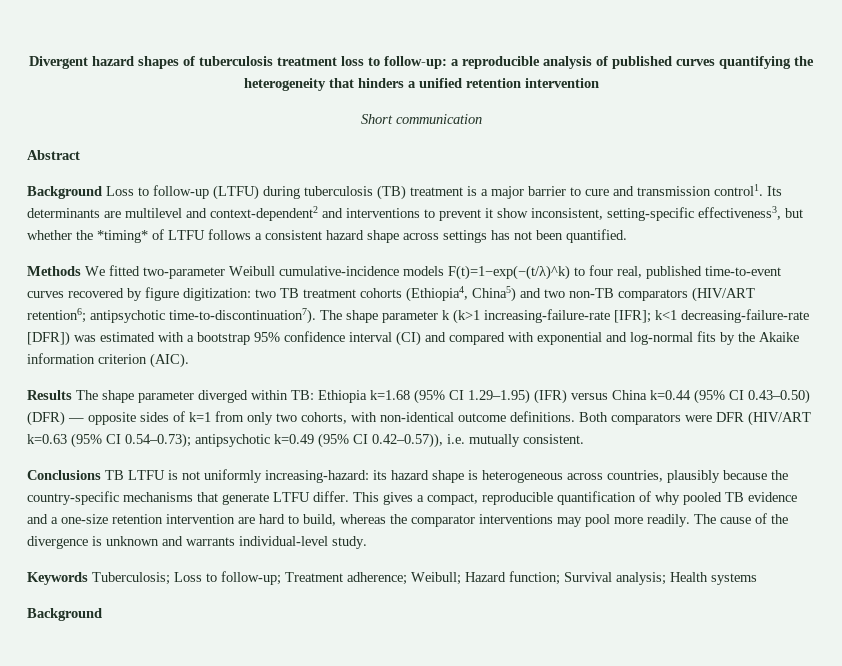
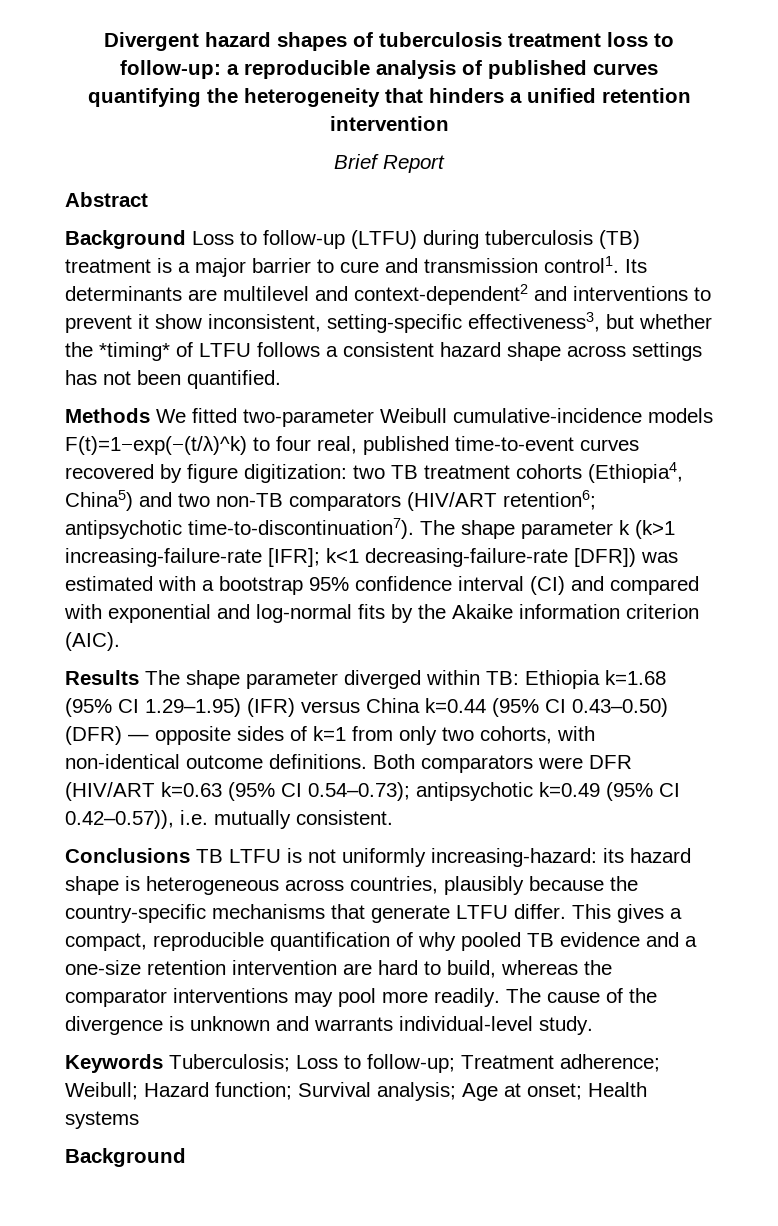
- Short communication
+ Brief Report
- Keywords Tuberculosis; Loss to follow-up; Treatment adherence; Weibull; Hazard function; Survival analysis; Health systems
+ Keywords Tuberculosis; Loss to follow-up; Treatment adherence; Weibull; Hazard function; Survival analysis; Age at onset; Health systems

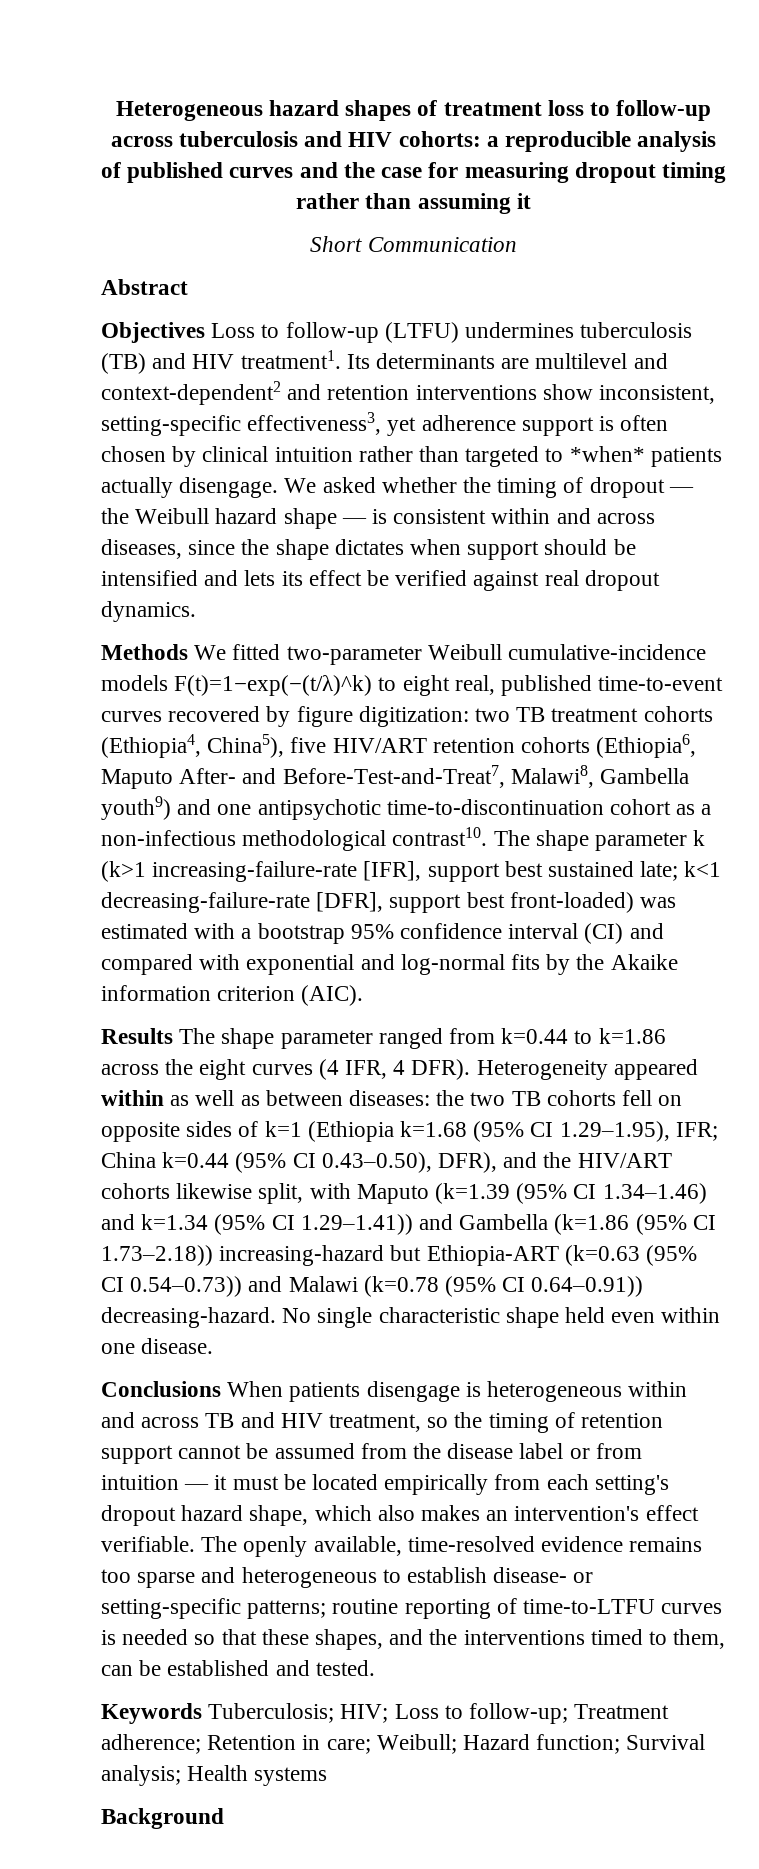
- Divergent hazard shapes of tuberculosis treatment loss to follow-up: a reproducible analysis of published curves quantifying the heterogeneity that hinders a unified retention intervention
- Brief Report
+ Heterogeneous hazard shapes of treatment loss to follow-up across tuberculosis and HIV cohorts: a reproducible analysis of published curves and the case for measuring dropout timing rather than assuming it
+ Short Communication
- Background Loss to follow-up (LTFU) during tuberculosis (TB) treatment is a major barrier to cure and transmission control1.
+ Objectives Loss to follow-up (LTFU) undermines tuberculosis (TB) and HIV treatment1.
- Its determinants are multilevel and context-dependent2 and interventions to prevent it show inconsistent, setting-specific effectiveness3, but whether the *timing* of LTFU follows a consistent hazard shape across settings has not been quantified.
+ Its determinants are multilevel and context-dependent2 and retention interventions show inconsistent, setting-specific effectiveness3, yet adherence support is often chosen by clinical intuition rather than targeted to *when* patients actually disengage. We asked whether the timing of dropout — the Weibull hazard shape — is consistent within and across diseases, since the shape dictates when support should be intensified and lets its effect be verified against real dropout dynamics.
- Methods We fitted two-parameter Weibull cumulative-incidence models F(t)=1−exp(−(t/λ)^k) to four real, published time-to-event curves recovered by figure digitization: two TB treatment cohorts (Ethiopia4, China5) and two non-TB comparators (HIV/ART retention6; antipsychotic time-to-discontinuation7).
+ Methods We fitted two-parameter Weibull cumulative-incidence models F(t)=1−exp(−(t/λ)^k) to eight real, published time-to-event curves recovered by figure digitization: two TB treatment cohorts (Ethiopia4, China5), five HIV/ART retention cohorts (Ethiopia6, Maputo After- and Before-Test-and-Treat7, Malawi8, Gambella youth9) and one antipsychotic time-to-discontinuation cohort as a non-infectious methodological contrast10.
- The shape parameter k (k>1 increasing-failure-rate [IFR]; k<1 decreasing-failure-rate [DFR]) was estimated with a bootstrap 95% confidence interval (CI) and compared with exponential and log-normal fits by the Akaike information criterion (AIC).
+ The shape parameter k (k>1 increasing-failure-rate [IFR], support best sustained late; k<1 decreasing-failure-rate [DFR], support best front-loaded) was estimated with a bootstrap 95% confidence interval (CI) and compared with exponential and log-normal fits by the Akaike information criterion (AIC).
- Results The shape parameter diverged within TB: Ethiopia k=1.68 (95% CI 1.29–1.95) (IFR) versus China k=0.44 (95% CI 0.43–0.50) (DFR) — opposite sides of k=1 from only two cohorts, with non-identical outcome definitions. Both comparators were DFR (HIV/ART k=0.63 (95% CI 0.54–0.73); antipsychotic k=0.49 (95% CI 0.42–0.57)), i.e. mutually consistent.
- Conclusions TB LTFU is not uniformly increasing-hazard: its hazard shape is heterogeneous across countries, plausibly because the country-specific mechanisms that generate LTFU differ. This gives a compact, reproducible quantification of why pooled TB evidence and a one-size retention intervention are hard to build, whereas the comparator interventions may pool more readily. The cause of the divergence is unknown and warrants individual-level study.
+ Results The shape parameter ranged from k=0.44 to k=1.86 across the eight curves (4 IFR, 4 DFR). Heterogeneity appeared within as well as between diseases: the two TB cohorts fell on opposite sides of k=1 (Ethiopia k=1.68 (95% CI 1.29–1.95), IFR; China k=0.44 (95% CI 0.43–0.50), DFR), and the HIV/ART cohorts likewise split, with Maputo (k=1.39 (95% CI 1.34–1.46) and k=1.34 (95% CI 1.29–1.41)) and Gambella (k=1.86 (95% CI 1.73–2.18)) increasing-hazard but Ethiopia-ART (k=0.63 (95% CI 0.54–0.73)) and Malawi (k=0.78 (95% CI 0.64–0.91)) decreasing-hazard. No single characteristic shape held even within one disease.
+ Conclusions When patients disengage is heterogeneous within and across TB and HIV treatment, so the timing of retention support cannot be assumed from the disease label or from intuition — it must be located empirically from each setting's dropout hazard shape, which also makes an intervention's effect verifiable. The openly available, time-resolved evidence remains too sparse and heterogeneous to establish disease- or setting-specific patterns; routine reporting of time-to-LTFU curves is needed so that these shapes, and the interventions timed to them, can be established and tested.
- Keywords Tuberculosis; Loss to follow-up; Treatment adherence; Weibull; Hazard function; Survival analysis; Age at onset; Health systems
+ Keywords Tuberculosis; HIV; Loss to follow-up; Treatment adherence; Retention in care; Weibull; Hazard function; Survival analysis; Health systems

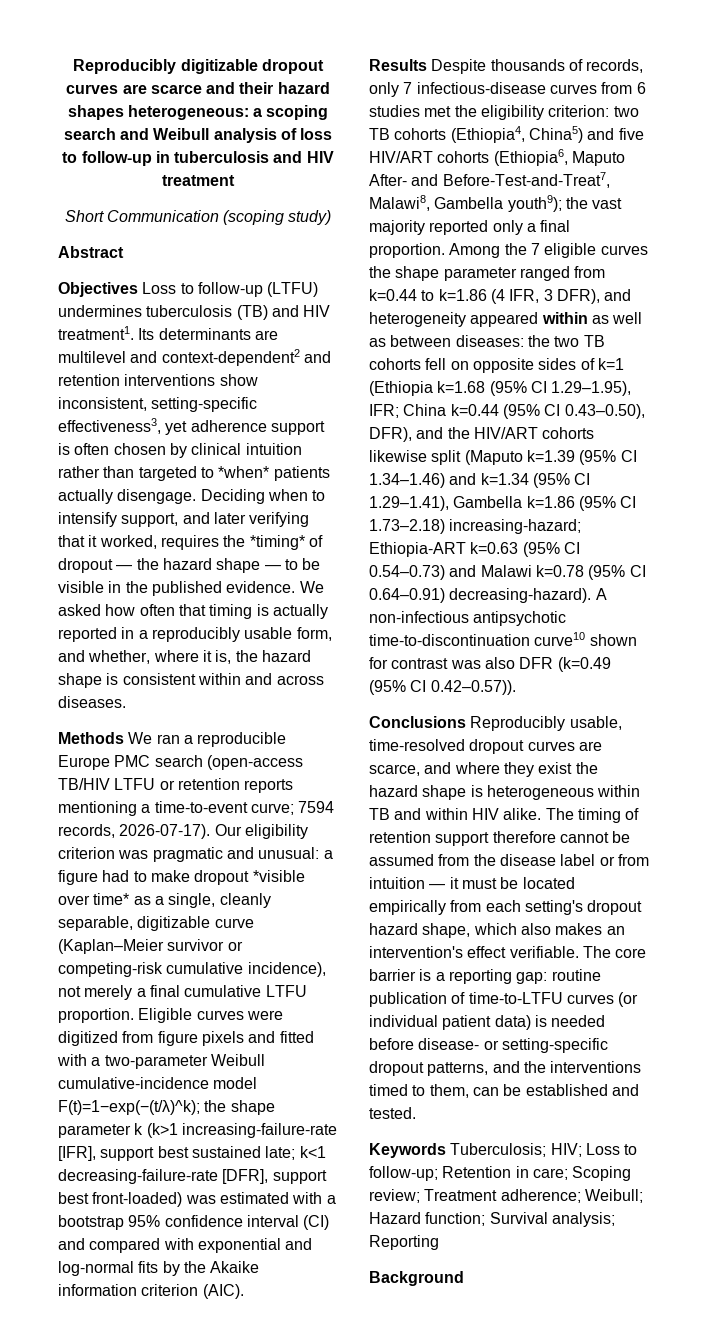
- Heterogeneous hazard shapes of treatment loss to follow-up across tuberculosis and HIV cohorts: a reproducible analysis of published curves and the case for measuring dropout timing rather than assuming it
+ Reproducibly digitizable dropout curves are scarce and their hazard shapes heterogeneous: a scoping search and Weibull analysis of loss to follow-up in tuberculosis and HIV treatment
- Short Communication
+ Short Communication (scoping study)
- We asked whether the timing of dropout — the Weibull hazard shape — is consistent within and across diseases, since the shape dictates when support should be intensified and lets its effect be verified against real dropout dynamics.
- Methods We fitted two-parameter Weibull cumulative-incidence models F(t)=1−exp(−(t/λ)^k) to eight real, published time-to-event curves recovered by figure digitization: two TB treatment cohorts (Ethiopia4, China5), five HIV/ART retention cohorts (Ethiopia6, Maputo After- and Before-Test-and-Treat7, Malawi8, Gambella youth9) and one antipsychotic time-to-discontinuation cohort as a non-infectious methodological contrast10. The shape parameter k (k>1 increasing-failure-rate [IFR], support best sustained late; k<1 decreasing-failure-rate [DFR], support best front-loaded) was estimated with a bootstrap 95% confidence interval (CI) and compared with exponential and log-normal fits by the Akaike information criterion (AIC).
+ Deciding when to intensify support, and later verifying that it worked, requires the *timing* of dropout — the hazard shape — to be visible in the published evidence. We asked how often that timing is actually reported in a reproducibly usable form, and whether, where it is, the hazard shape is consistent within and across diseases.
+ Methods We ran a reproducible Europe PMC search (open-access TB/HIV LTFU or retention reports mentioning a time-to-event curve; 7594 records, 2026-07-17). Our eligibility criterion was pragmatic and unusual: a figure had to make dropout *visible over time* as a single, cleanly separable, digitizable curve (Kaplan–Meier survivor or competing-risk cumulative incidence), not merely a final cumulative LTFU proportion. Eligible curves were digitized from figure pixels and fitted with a two-parameter Weibull cumulative-incidence model F(t)=1−exp(−(t/λ)^k); the shape parameter k (k>1 increasing-failure-rate [IFR], support best sustained late; k<1 decreasing-failure-rate [DFR], support best front-loaded) was estimated with a bootstrap 95% confidence interval (CI) and compared with exponential and log-normal fits by the Akaike information criterion (AIC).
- Results The shape parameter ranged from k=0.44 to k=1.86 across the eight curves (4 IFR, 4 DFR). Heterogeneity appeared within as well as between diseases:
+ Results Despite thousands of records, only 7 infectious-disease curves from 6 studies met the eligibility criterion: two TB cohorts (Ethiopia4, China5) and five HIV/ART cohorts (Ethiopia6, Maputo After- and Before-Test-and-Treat7, Malawi8, Gambella youth9); the vast majority reported only a final proportion. Among the 7 eligible curves the shape parameter ranged from k=0.44 to k=1.86 (4 IFR, 3 DFR), and heterogeneity appeared within as well as between diseases:
- China k=0.44 (95% CI 0.43–0.50), DFR), and the HIV/ART cohorts likewise split, with Maputo (k=1.39 (95% CI 1.34–1.46) and k=1.34 (95% CI 1.29–1.41)) and Gambella (k=1.86 (95% CI 1.73–2.18)) increasing-hazard but Ethiopia-ART (k=0.63 (95% CI 0.54–0.73)) and Malawi (k=0.78 (95% CI 0.64–0.91)) decreasing-hazard. No single characteristic shape held even within one disease.
- Conclusions When patients disengage is heterogeneous within and across TB and HIV treatment, so the timing of retention support cannot be assumed from the disease label or from intuition — it must be located empirically from each setting's dropout hazard shape, which also makes an intervention's effect verifiable.
+ China k=0.44 (95% CI 0.43–0.50), DFR), and the HIV/ART cohorts likewise split (Maputo k=1.39 (95% CI 1.34–1.46) and k=1.34 (95% CI 1.29–1.41), Gambella k=1.86 (95% CI 1.73–2.18) increasing-hazard; Ethiopia-ART k=0.63 (95% CI 0.54–0.73) and Malawi k=0.78 (95% CI 0.64–0.91) decreasing-hazard). A non-infectious antipsychotic time-to-discontinuation curve10 shown for contrast was also DFR (k=0.49 (95% CI 0.42–0.57)).
+ Conclusions Reproducibly usable, time-resolved dropout curves are scarce, and where they exist the hazard shape is heterogeneous within TB and within HIV alike. The timing of retention support therefore cannot be assumed from the disease label or from intuition — it must be located empirically from each setting's dropout hazard shape, which also makes an intervention's effect verifiable.
- The openly available, time-resolved evidence remains too sparse and heterogeneous to establish disease- or setting-specific patterns; routine reporting of time-to-LTFU curves is needed so that these shapes, and the interventions timed to them, can be established and tested.
+ The core barrier is a reporting gap: routine publication of time-to-LTFU curves (or individual patient data) is needed before disease- or setting-specific dropout patterns, and the interventions timed to them, can be established and tested.
- Keywords Tuberculosis; HIV; Loss to follow-up; Treatment adherence; Retention in care; Weibull; Hazard function; Survival analysis; Health systems
+ Keywords Tuberculosis; HIV; Loss to follow-up; Retention in care; Scoping review; Treatment adherence; Weibull; Hazard function; Survival analysis; Reporting

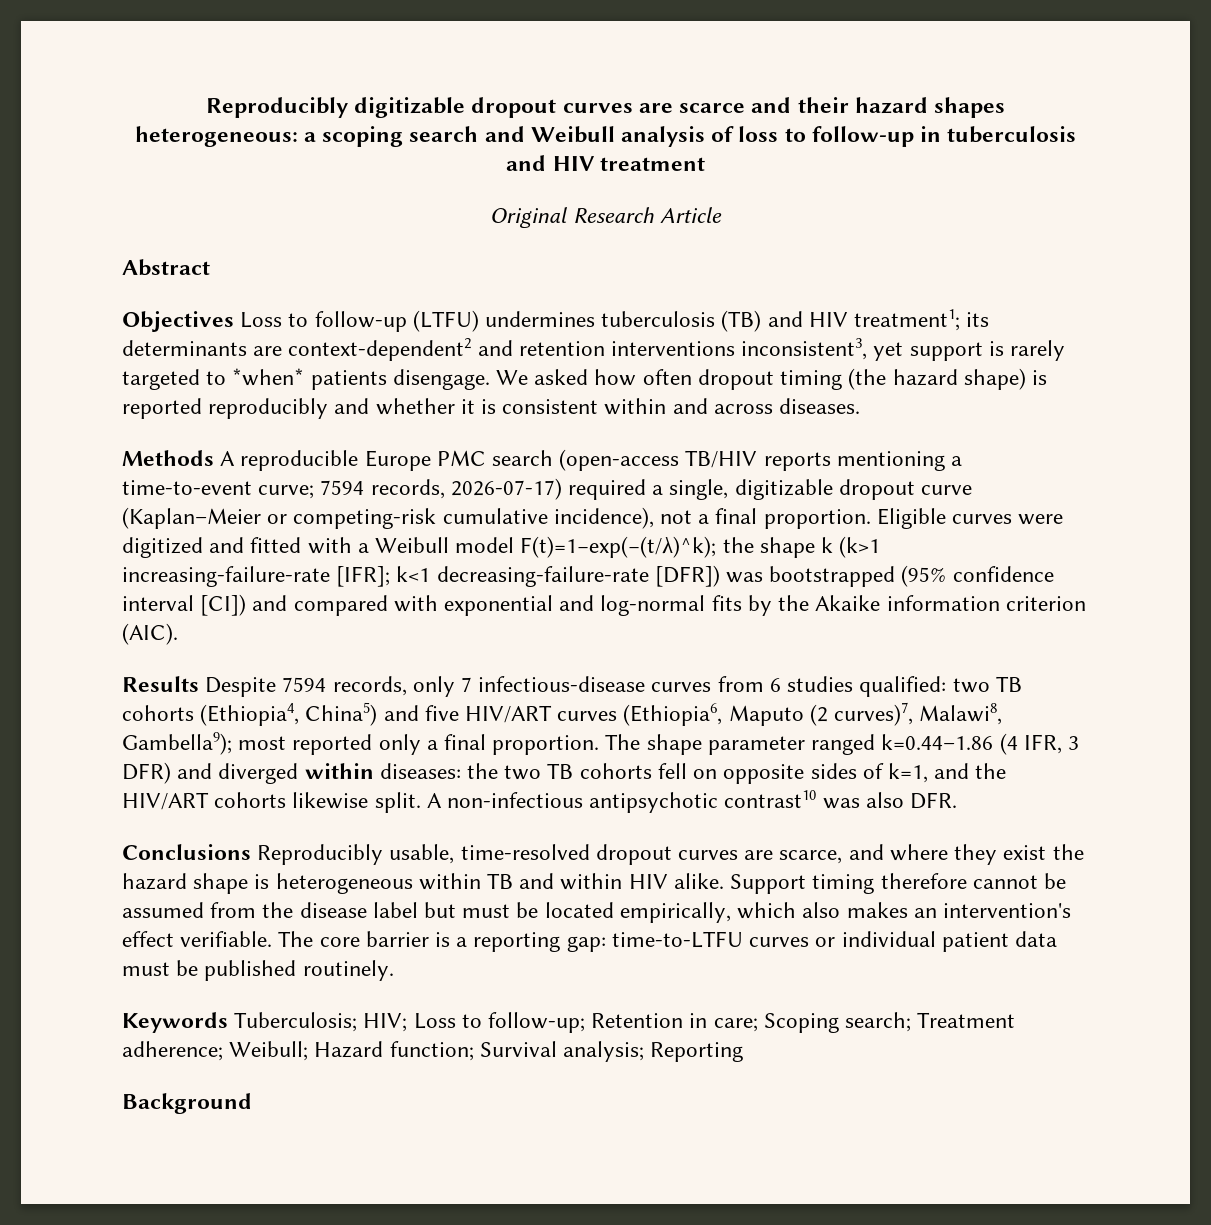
- Short Communication (scoping study)
+ Original Research Article
- Objectives Loss to follow-up (LTFU) undermines tuberculosis (TB) and HIV treatment1. Its determinants are multilevel and context-dependent2 and retention interventions show inconsistent, setting-specific effectiveness3, yet adherence support is often chosen by clinical intuition rather than targeted to *when* patients actually disengage. Deciding when to intensify support, and later verifying that it worked, requires the *timing* of dropout — the hazard shape — to be visible in the published evidence. We asked how often that timing is actually reported in a reproducibly usable form, and whether, where it is, the hazard shape is consistent within and across diseases.
+ Objectives Loss to follow-up (LTFU) undermines tuberculosis (TB) and HIV treatment1; its determinants are context-dependent2 and retention interventions inconsistent3, yet support is rarely targeted to *when* patients disengage. We asked how often dropout timing (the hazard shape) is reported reproducibly and whether it is consistent within and across diseases.
- Methods We ran a reproducible Europe PMC search (open-access TB/HIV LTFU or retention reports mentioning a time-to-event curve; 7594 records, 2026-07-17). Our eligibility criterion was pragmatic and unusual: a figure had to make dropout *visible over time* as a single, cleanly separable, digitizable curve (Kaplan–Meier survivor or competing-risk cumulative incidence), not merely a final cumulative LTFU proportion.
+ Methods A reproducible Europe PMC search (open-access TB/HIV reports mentioning a time-to-event curve; 7594 records, 2026-07-17) required a single, digitizable dropout curve (Kaplan–Meier or competing-risk cumulative incidence), not a final proportion.
- Eligible curves were digitized from figure pixels and fitted with a two-parameter Weibull cumulative-incidence model F(t)=1−exp(−(t/λ)^k); the shape parameter k (k>1 increasing-failure-rate [IFR], support best sustained late; k<1 decreasing-failure-rate [DFR], support best front-loaded) was estimated with a bootstrap 95% confidence interval (CI) and compared with exponential and log-normal fits by the Akaike information criterion (AIC).
+ Eligible curves were digitized and fitted with a Weibull model F(t)=1−exp(−(t/λ)^k); the shape k (k>1 increasing-failure-rate [IFR]; k<1 decreasing-failure-rate [DFR]) was bootstrapped (95% confidence interval [CI]) and compared with exponential and log-normal fits by the Akaike information criterion (AIC).
- Results Despite thousands of records, only 7 infectious-disease curves from 6 studies met the eligibility criterion: two TB cohorts (Ethiopia4, China5) and five HIV/ART cohorts (Ethiopia6, Maputo After- and Before-Test-and-Treat7, Malawi8, Gambella youth9); the vast majority reported only a final proportion.
+ Results Despite 7594 records, only 7 infectious-disease curves from 6 studies qualified: two TB cohorts (Ethiopia4, China5) and five HIV/ART curves (Ethiopia6, Maputo (2 curves)7, Malawi8, Gambella9); most reported only a final proportion.
- Among the 7 eligible curves the shape parameter ranged from k=0.44 to k=1.86 (4 IFR, 3 DFR), and heterogeneity appeared within as well as between diseases: the two TB cohorts fell on opposite sides of k=1 (Ethiopia k=1.68 (95% CI 1.29–1.95), IFR; China k=0.44 (95% CI 0.43–0.50), DFR), and the HIV/ART cohorts likewise split (Maputo k=1.39 (95% CI 1.34–1.46) and k=1.34 (95% CI 1.29–1.41), Gambella k=1.86 (95% CI 1.73–2.18) increasing-hazard; Ethiopia-ART k=0.63 (95% CI 0.54–0.73) and Malawi k=0.78 (95% CI 0.64–0.91) decreasing-hazard). A non-infectious antipsychotic time-to-discontinuation curve10 shown for contrast was also DFR (k=0.49 (95% CI 0.42–0.57)).
+ The shape parameter ranged k=0.44–1.86 (4 IFR, 3 DFR) and diverged within diseases: the two TB cohorts fell on opposite sides of k=1, and the HIV/ART cohorts likewise split. A non-infectious antipsychotic contrast10 was also DFR.
- The timing of retention support therefore cannot be assumed from the disease label or from intuition — it must be located empirically from each setting's dropout hazard shape, which also makes an intervention's effect verifiable.
+ Support timing therefore cannot be assumed from the disease label but must be located empirically, which also makes an intervention's effect verifiable.
- The core barrier is a reporting gap: routine publication of time-to-LTFU curves (or individual patient data) is needed before disease- or setting-specific dropout patterns, and the interventions timed to them, can be established and tested.
+ The core barrier is a reporting gap: time-to-LTFU curves or individual patient data must be published routinely.
- Keywords Tuberculosis; HIV; Loss to follow-up; Retention in care; Scoping review; Treatment adherence; Weibull; Hazard function; Survival analysis; Reporting
+ Keywords Tuberculosis; HIV; Loss to follow-up; Retention in care; Scoping search; Treatment adherence; Weibull; Hazard function; Survival analysis; Reporting

